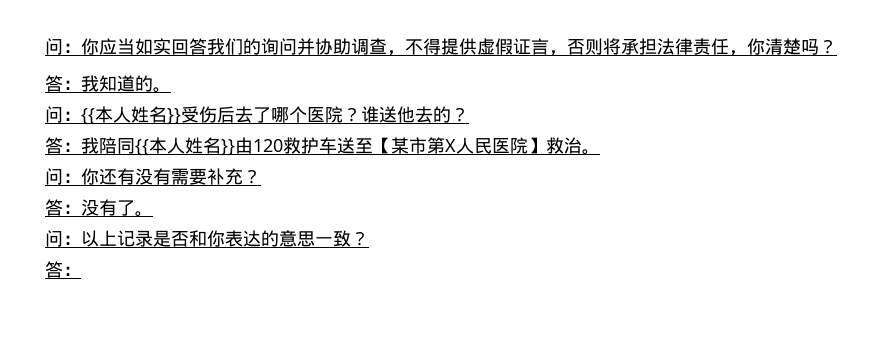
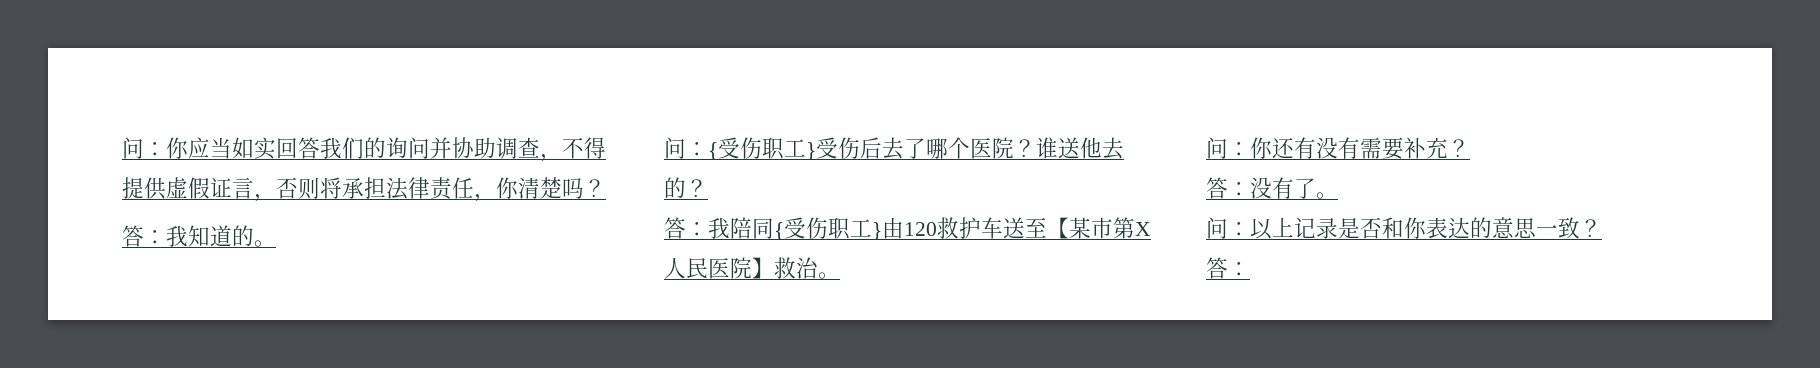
- 问：{{本人姓名}}受伤后去了哪个医院？
+ 问：{受伤职工}受伤后去了哪个医院？
- 答：我陪同{{本人姓名}}由120救护车送至【某市第X人民医院】救治。
+ 答：我陪同{受伤职工}由120救护车送至【某市第X人民医院】救治。

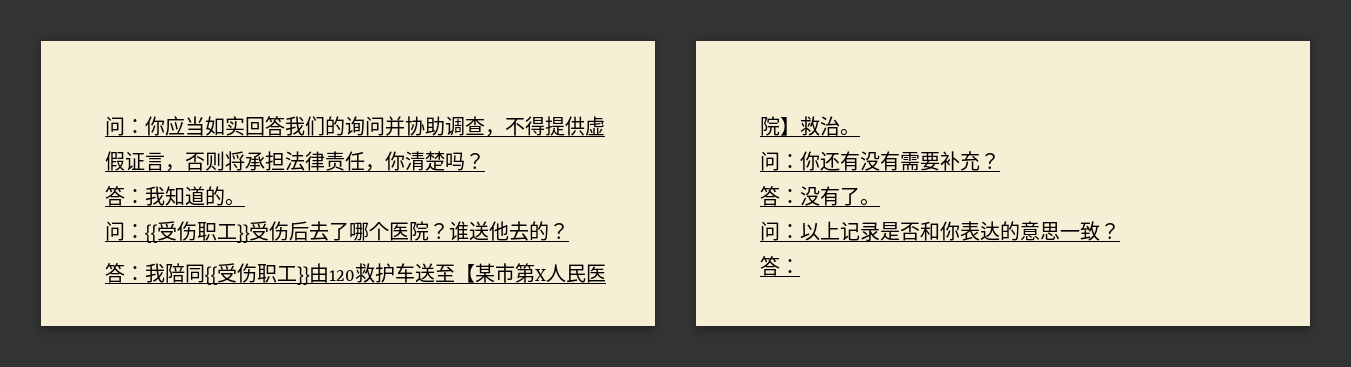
- 问：{受伤职工}受伤后去了哪个医院？
+ 问：{{受伤职工}}受伤后去了哪个医院？
- 答：我陪同{受伤职工}由120救护车送至【某市第X人民医院】救治。
+ 答：我陪同{{受伤职工}}由120救护车送至【某市第X人民医院】救治。

